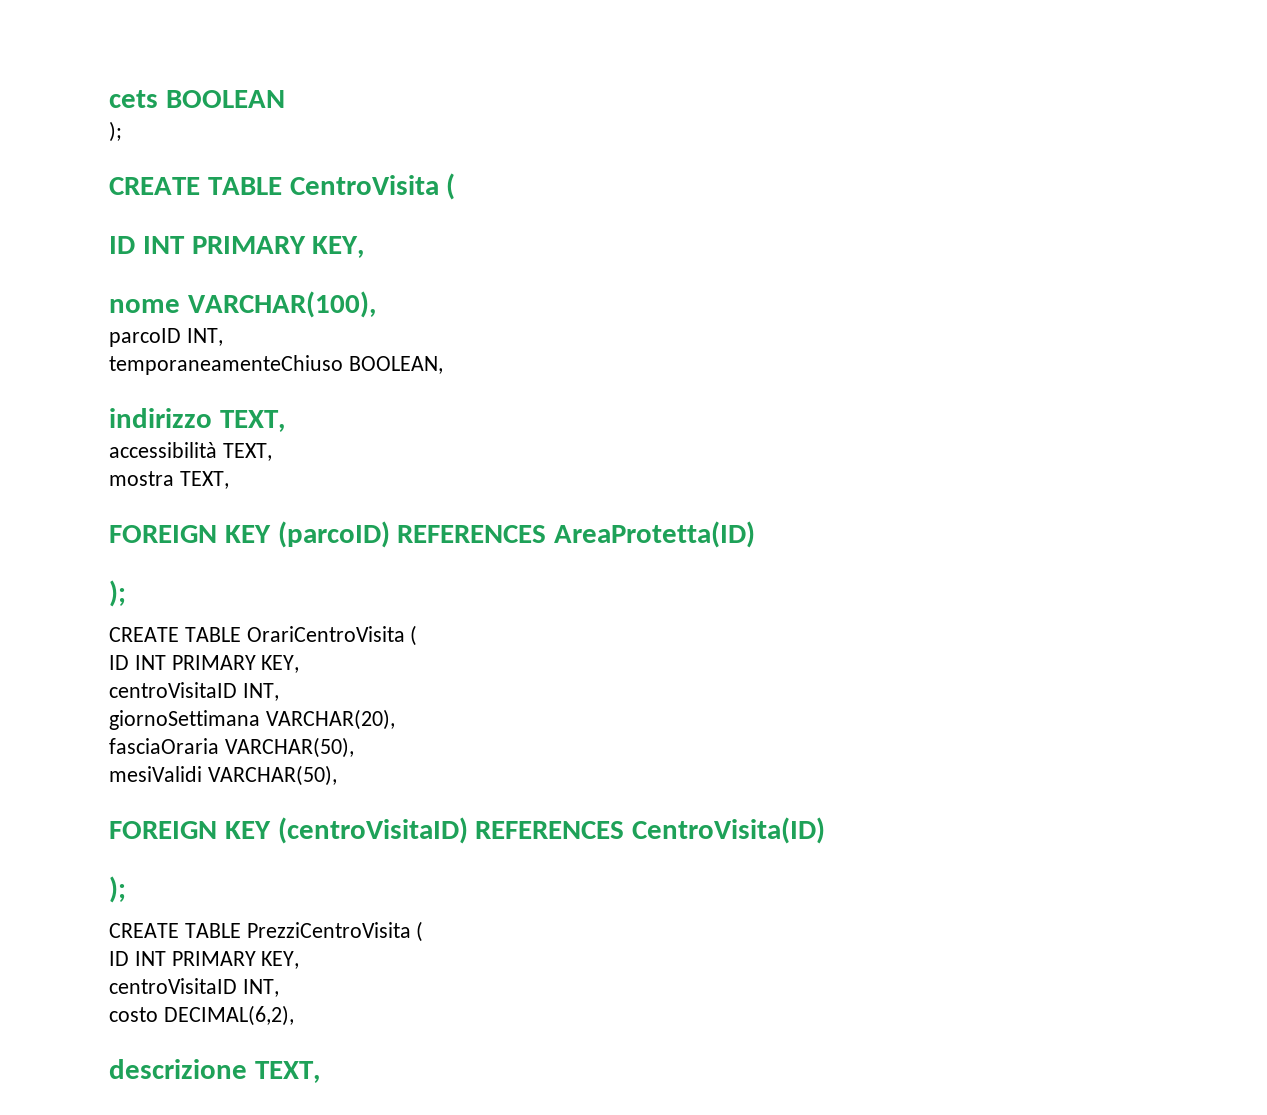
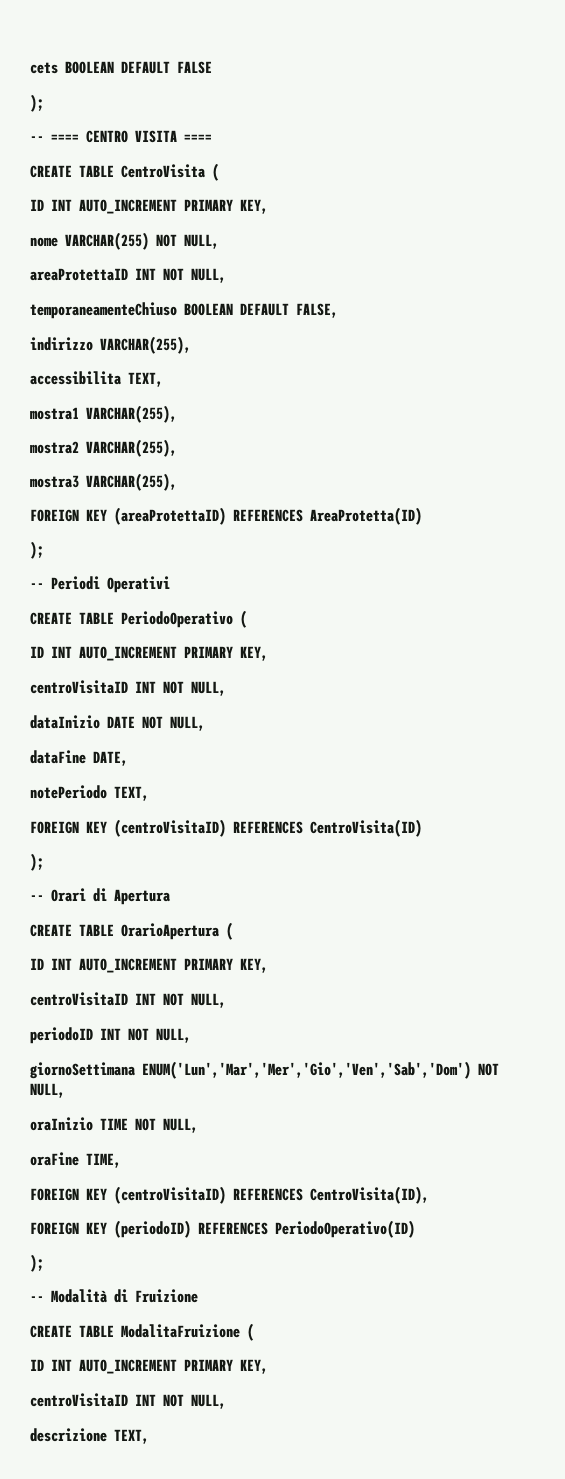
- cets BOOLEAN
+ cets BOOLEAN DEFAULT FALSE
  );
+ -- ==== CENTRO VISITA ====
  CREATE TABLE CentroVisita (
- ID INT PRIMARY KEY,
+ ID INT AUTO_INCREMENT PRIMARY KEY,
- nome VARCHAR(100),
- parcoID INT,
- temporaneamenteChiuso BOOLEAN,
+ nome VARCHAR(255) NOT NULL,
+ areaProtettaID INT NOT NULL,
+ temporaneamenteChiuso BOOLEAN DEFAULT FALSE,
- indirizzo TEXT,
- accessibilità TEXT,
- mostra TEXT,
- FOREIGN KEY (parcoID) REFERENCES AreaProtetta(ID)
+ indirizzo VARCHAR(255),
+ accessibilita TEXT,
+ mostra1 VARCHAR(255),
+ mostra2 VARCHAR(255),
+ mostra3 VARCHAR(255),
+ FOREIGN KEY (areaProtettaID) REFERENCES AreaProtetta(ID)
- CREATE TABLE OrariCentroVisita (
- ID INT PRIMARY KEY,
- centroVisitaID INT,
- giornoSettimana VARCHAR(20),
- fasciaOraria VARCHAR(50),
- mesiValidi VARCHAR(50),
+ -- Periodi Operativi
+ CREATE TABLE PeriodoOperativo (
+ ID INT AUTO_INCREMENT PRIMARY KEY,
+ centroVisitaID INT NOT NULL,
+ dataInizio DATE NOT NULL,
+ dataFine DATE,
+ notePeriodo TEXT,
- CREATE TABLE PrezziCentroVisita (
- ID INT PRIMARY KEY,
- centroVisitaID INT,
- costo DECIMAL(6,2),
+ -- Orari di Apertura
+ CREATE TABLE OrarioApertura (
+ ID INT AUTO_INCREMENT PRIMARY KEY,
+ centroVisitaID INT NOT NULL,
+ periodoID INT NOT NULL,
+ giornoSettimana ENUM('Lun','Mar','Mer','Gio','Ven','Sab','Dom') NOT NULL,
+ oraInizio TIME NOT NULL,
+ oraFine TIME,
+ FOREIGN KEY (centroVisitaID) REFERENCES CentroVisita(ID),
+ FOREIGN KEY (periodoID) REFERENCES PeriodoOperativo(ID)
+ );
+ -- Modalità di Fruizione
+ CREATE TABLE ModalitaFruizione (
+ ID INT AUTO_INCREMENT PRIMARY KEY,
+ centroVisitaID INT NOT NULL,

